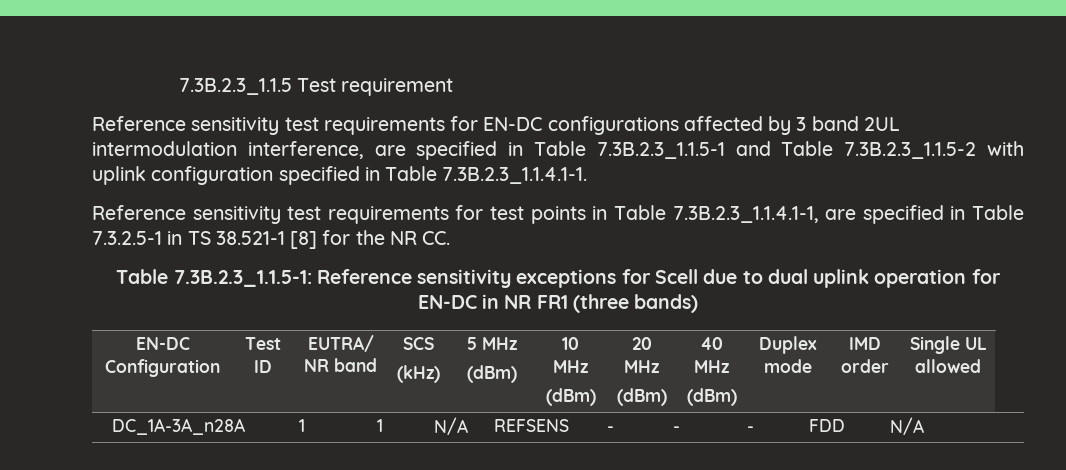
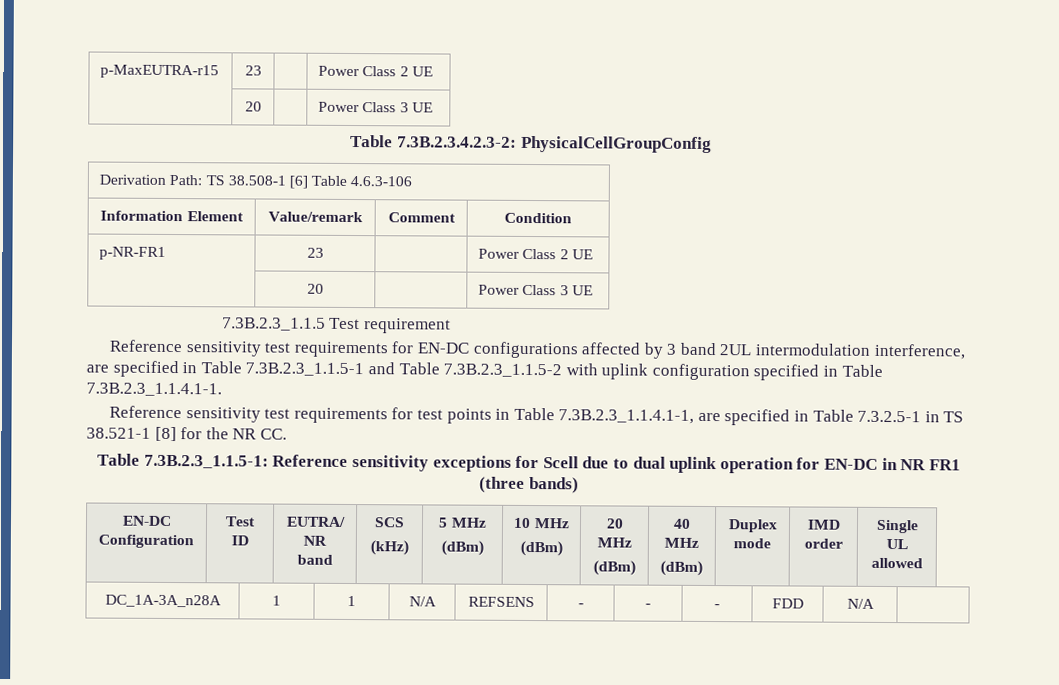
+ p-MaxEUTRA-r15 | 23 | | Power Class 2 UE
+ | 20 | | Power Class 3 UE
+ Table 7.3B.2.3.4.2.3-2: PhysicalCellGroupConfig
+ Derivation Path: TS 38.508-1 [6] Table 4.6.3-106
+ Information Element | Value/remark | Comment | Condition
+ p-NR-FR1 | 23 | | Power Class 2 UE
+ | 20 | | Power Class 3 UE

